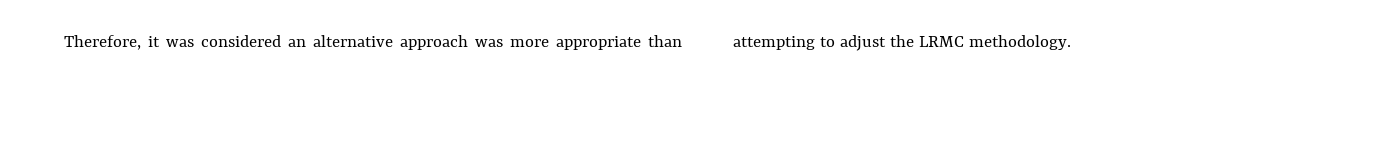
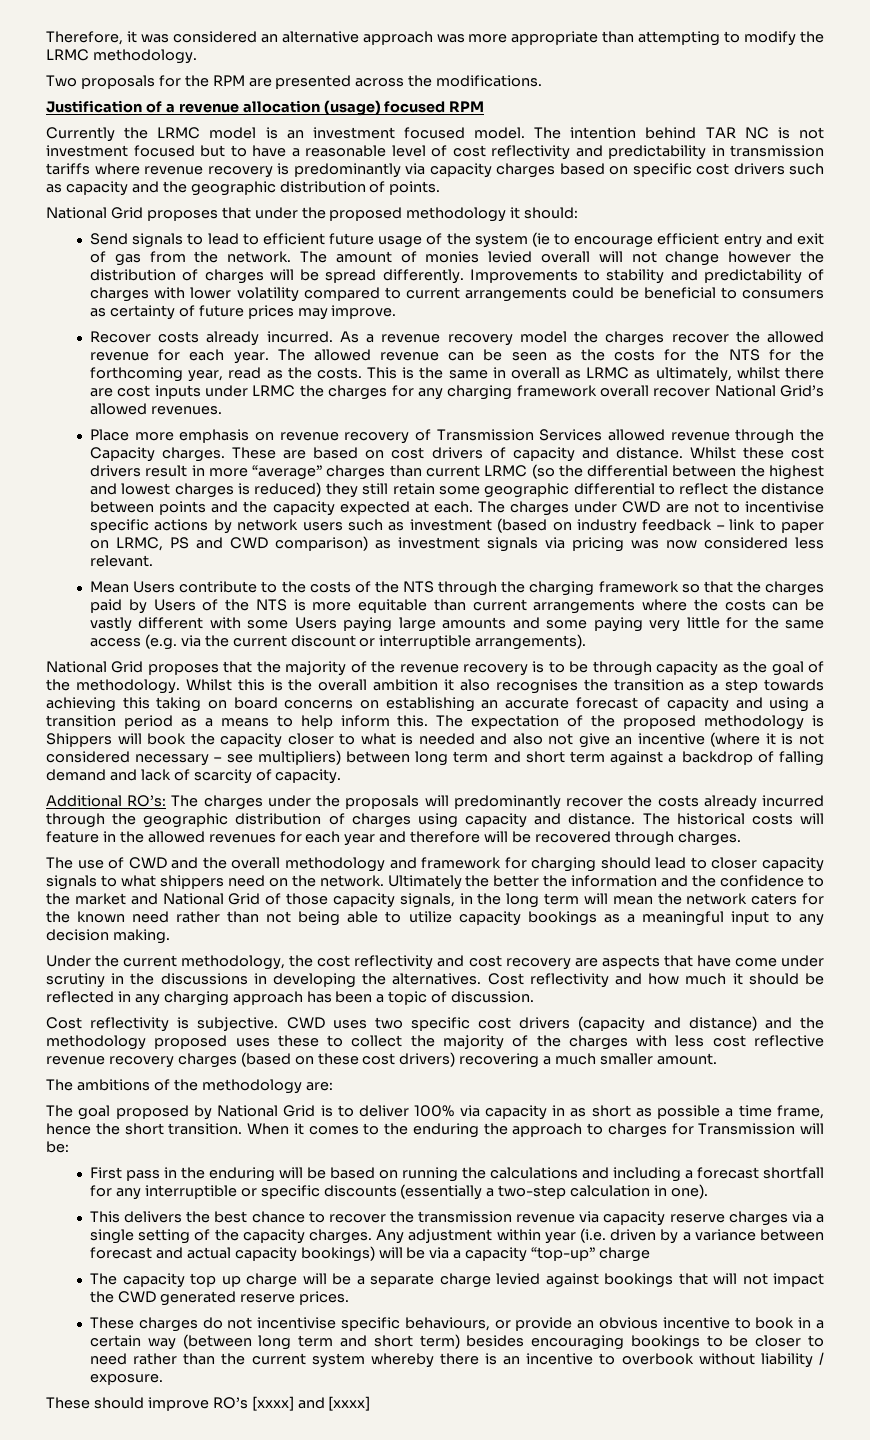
- Therefore, it was considered an alternative approach was more appropriate than attempting to adjust the LRMC methodology.
+ Therefore, it was considered an alternative approach was more appropriate than attempting to modify the LRMC methodology.
+ Two proposals for the RPM are presented across the modifications.
+ Justification of a revenue allocation (usage) focused RPM
+ Currently the LRMC model is an investment focused model. The intention behind TAR NC is not investment focused but to have a reasonable level of cost reflectivity and predictability in transmission tariffs where revenue recovery is predominantly via capacity charges based on specific cost drivers such as capacity and the geographic distribution of points.
+ National Grid proposes that under the proposed methodology it should:
+ Send signals to lead to efficient future usage of the system (ie to encourage efficient entry and exit of gas from the network. The amount of monies levied overall will not change however the distribution of charges will be spread differently. Improvements to stability and predictability of charges with lower volatility compared to current arrangements could be beneficial to consumers as certainty of future prices may improve.
+ Recover costs already incurred. As a revenue recovery model the charges recover the allowed revenue for each year. The allowed revenue can be seen as the costs for the NTS for the forthcoming year, read as the costs. This is the same in overall as LRMC as ultimately, whilst there are cost inputs under LRMC the charges for any charging framework overall recover National Grid’s allowed revenues.
+ Place more emphasis on revenue recovery of Transmission Services allowed revenue through the Capacity charges. These are based on cost drivers of capacity and distance. Whilst these cost drivers result in more “average” charges than current LRMC (so the differential between the highest and lowest charges is reduced) they still retain some geographic differential to reflect the distance between points and the capacity expected at each. The charges under CWD are not to incentivise specific actions by network users such as investment (based on industry feedback – link to paper on LRMC, PS and CWD comparison) as investment signals via pricing was now considered less relevant.
+ Mean Users contribute to the costs of the NTS through the charging framework so that the charges paid by Users of the NTS is more equitable than current arrangements where the costs can be vastly different with some Users paying large amounts and some paying very little for the same access (e.g. via the current discount or interruptible arrangements).
+ National Grid proposes that the majority of the revenue recovery is to be through capacity as the goal of the methodology. Whilst this is the overall ambition it also recognises the transition as a step towards achieving this taking on board concerns on establishing an accurate forecast of capacity and using a transition period as a means to help inform this. The expectation of the proposed methodology is Shippers will book the capacity closer to what is needed and also not give an incentive (where it is not considered necessary – see multipliers) between long term and short term against a backdrop of falling demand and lack of scarcity of capacity.
+ Additional RO’s: The charges under the proposals will predominantly recover the costs already incurred through the geographic distribution of charges using capacity and distance. The historical costs will feature in the allowed revenues for each year and therefore will be recovered through charges.
+ The use of CWD and the overall methodology and framework for charging should lead to closer capacity signals to what shippers need on the network. Ultimately the better the information and the confidence to the market and National Grid of those capacity signals, in the long term will mean the network caters for the known need rather than not being able to utilize capacity bookings as a meaningful input to any decision making.
+ Under the current methodology, the cost reflectivity and cost recovery are aspects that have come under scrutiny in the discussions in developing the alternatives. Cost reflectivity and how much it should be reflected in any charging approach has been a topic of discussion.
+ Cost reflectivity is subjective. CWD uses two specific cost drivers (capacity and distance) and the methodology proposed uses these to collect the majority of the charges with less cost reflective revenue recovery charges (based on these cost drivers) recovering a much smaller amount.
+ The ambitions of the methodology are:
+ The goal proposed by National Grid is to deliver 100% via capacity in as short as possible a time frame, hence the short transition. When it comes to the enduring the approach to charges for Transmission will be:
+ First pass in the enduring will be based on running the calculations and including a forecast shortfall for any interruptible or specific discounts (essentially a two-step calculation in one).
+ This delivers the best chance to recover the transmission revenue via capacity reserve charges via a single setting of the capacity charges. Any adjustment within year (i.e. driven by a variance between forecast and actual capacity bookings) will be via a capacity “top-up” charge
+ The capacity top up charge will be a separate charge levied against bookings that will not impact the CWD generated reserve prices.
+ These charges do not incentivise specific behaviours, or provide an obvious incentive to book in a certain way (between long term and short term) besides encouraging bookings to be closer to need rather than the current system whereby there is an incentive to overbook without liability / exposure.
+ These should improve RO’s [xxxx] and [xxxx]

